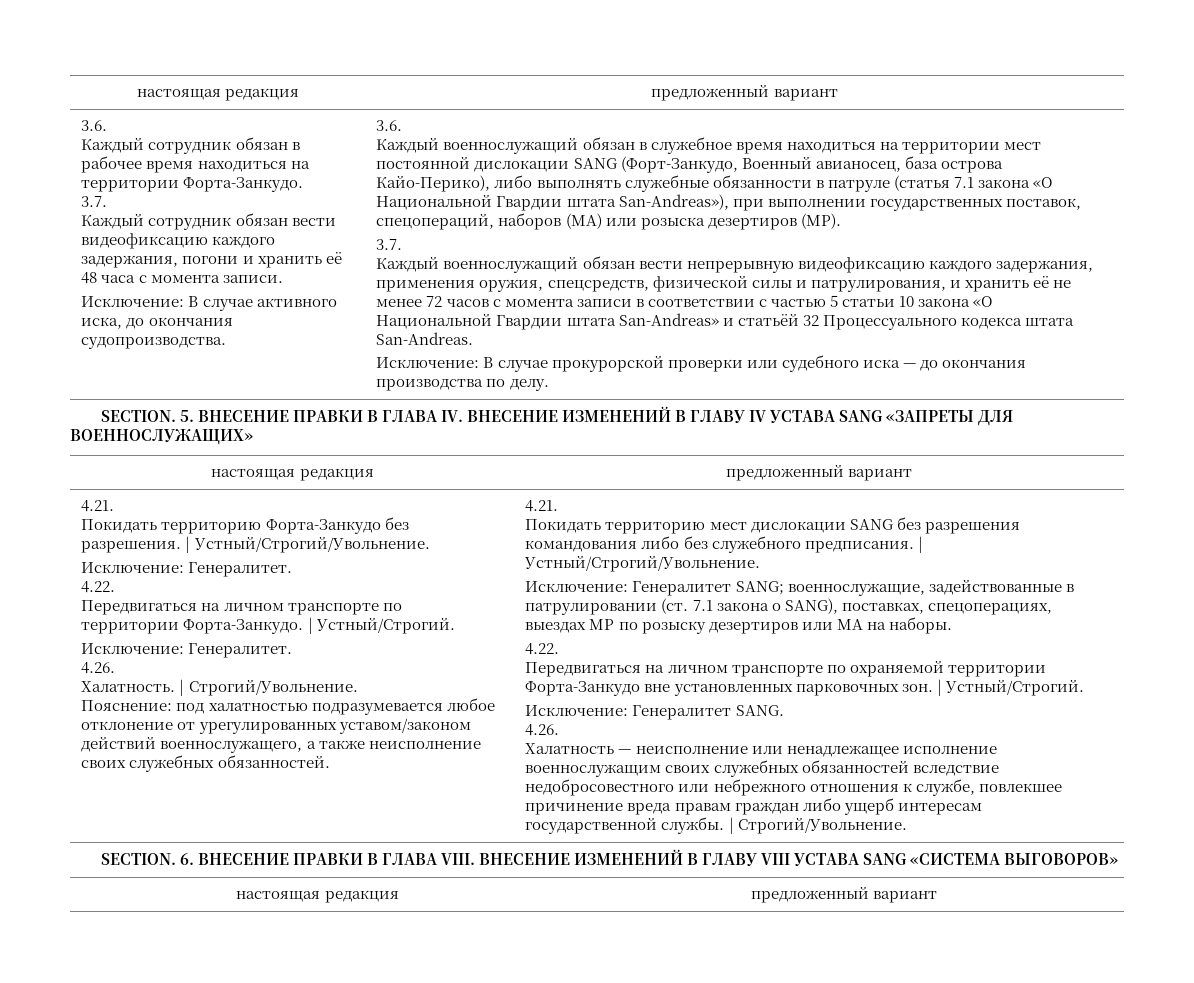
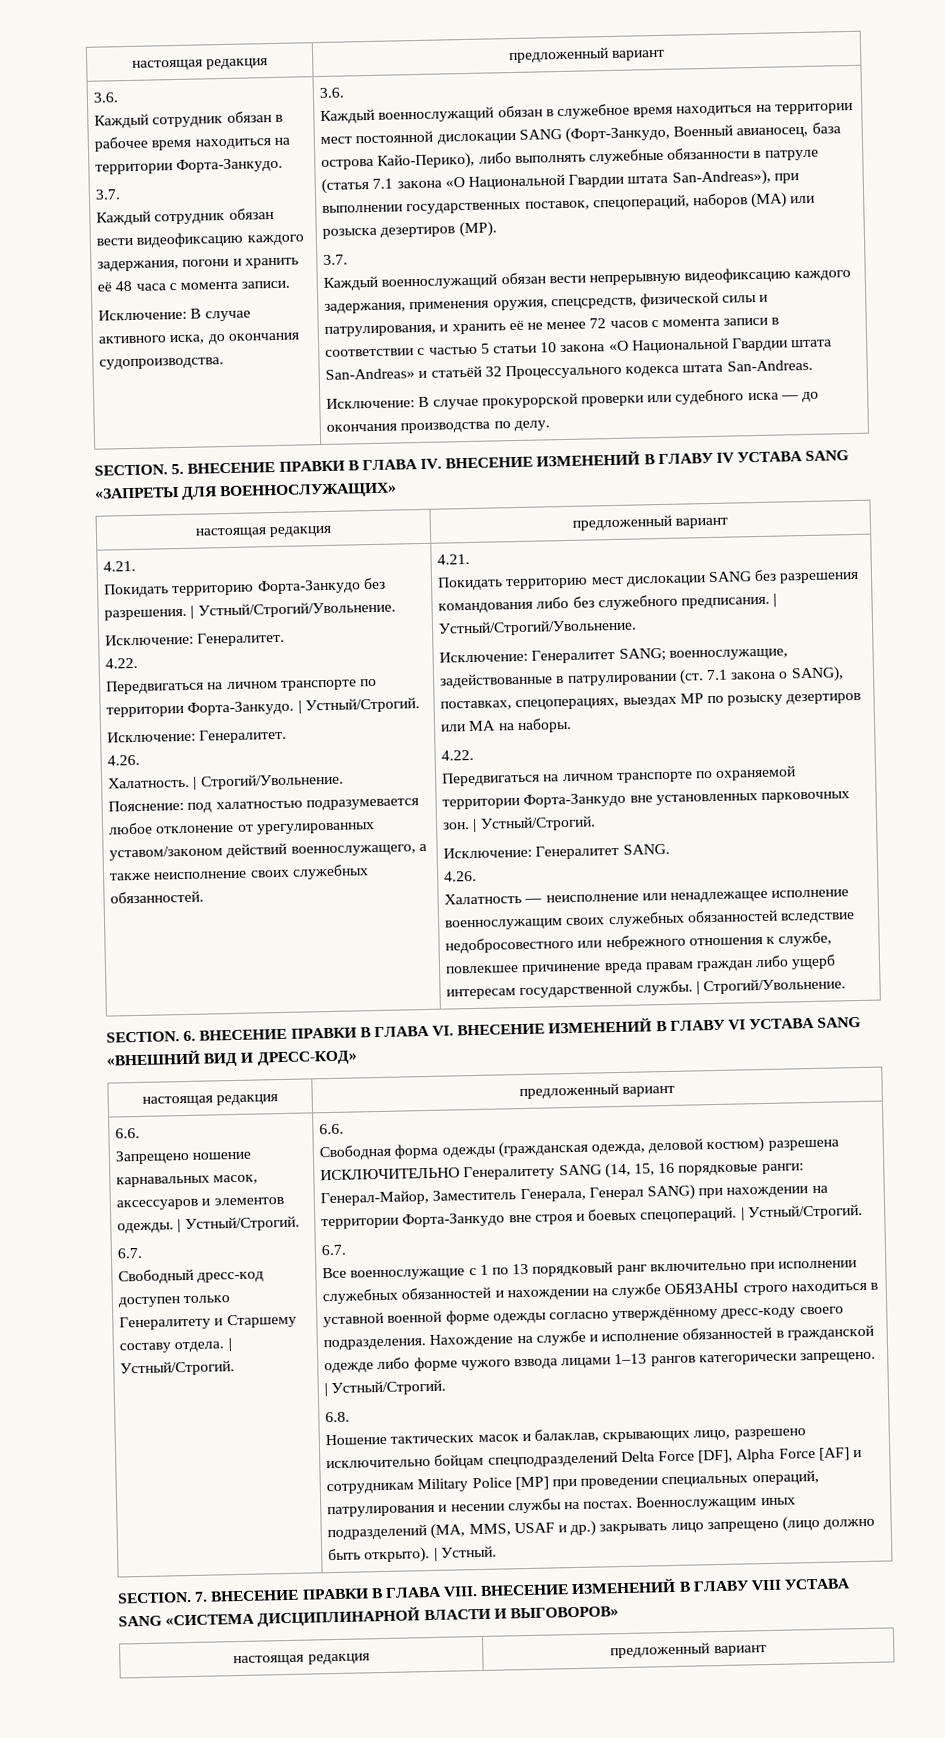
- 6. ВНЕСЕНИЕ ПРАВКИ В ГЛАВА VIII.
+ 6. ВНЕСЕНИЕ ПРАВКИ В ГЛАВА VI. ВНЕСЕНИЕ ИЗМЕНЕНИЙ В ГЛАВУ VI УСТАВА SANG «ВНЕШНИЙ ВИД И ДРЕСС-КОД»
+ настоящая редакция | предложенный вариант
+ 6.6.
+ Запрещено ношение карнавальных масок, аксессуаров и элементов одежды. | Устный/Строгий.
+ 6.7.
+ Свободный дресс-код доступен только Генералитету и Старшему составу отдела. | Устный/Строгий. | 6.6.
+ Свободная форма одежды (гражданская одежда, деловой костюм) разрешена ИСКЛЮЧИТЕЛЬНО Генералитету SANG (14, 15, 16 порядковые ранги: Генерал-Майор, Заместитель Генерала, Генерал SANG) при нахождении на территории Форта-Занкудо вне строя и боевых спецопераций. | Устный/Строгий.
+ 6.7.
+ Все военнослужащие с 1 по 13 порядковый ранг включительно при исполнении служебных обязанностей и нахождении на службе ОБЯЗАНЫ строго находиться в уставной военной форме одежды согласно утверждённому дресс-коду своего подразделения. Нахождение на службе и исполнение обязанностей в гражданской одежде либо форме чужого взвода лицами 1–13 рангов категорически запрещено. | Устный/Строгий.
+ 6.8.
+ Ношение тактических масок и балаклав, скрывающих лицо, разрешено исключительно бойцам спецподразделений Delta Force [DF], Alpha Force [AF] и сотрудникам Military Police [MP] при проведении специальных операций, патрулирования и несении службы на постах. Военнослужащим иных подразделений (MA, MMS, USAF и др.) закрывать лицо запрещено (лицо должно быть открыто). | Устный.
+ SECTION. 7. ВНЕСЕНИЕ ПРАВКИ В ГЛАВА VIII.
- ВНЕСЕНИЕ ИЗМЕНЕНИЙ В ГЛАВУ VIII УСТАВА SANG «СИСТЕМА ВЫГОВОРОВ»
+ ВНЕСЕНИЕ ИЗМЕНЕНИЙ В ГЛАВУ VIII УСТАВА SANG «СИСТЕМА ДИСЦИПЛИНАРНОЙ ВЛАСТИ И ВЫГОВОРОВ»

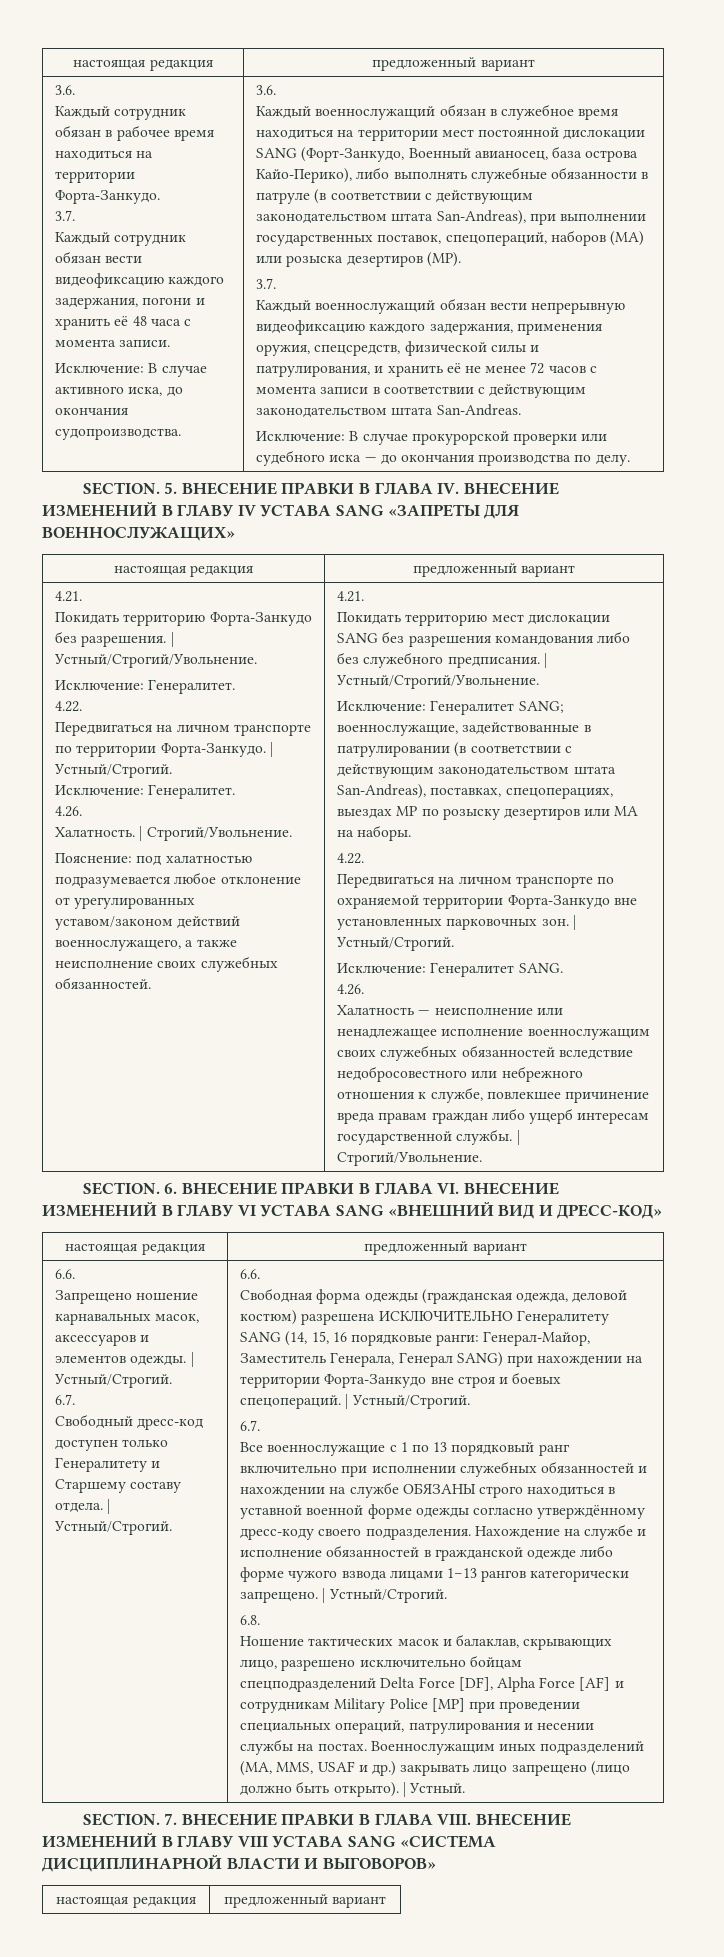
- Каждый военнослужащий обязан в служебное время находиться на территории мест постоянной дислокации SANG (Форт-Занкудо, Военный авианосец, база острова Кайо-Перико), либо выполнять служебные обязанности в патруле (статья 7.1 закона «О Национальной Гвардии штата San-Andreas»), при выполнении государственных поставок, спецопераций, наборов (MA) или розыска дезертиров (MP).
+ Каждый военнослужащий обязан в служебное время находиться на территории мест постоянной дислокации SANG (Форт-Занкудо, Военный авианосец, база острова Кайо-Перико), либо выполнять служебные обязанности в патруле (в соответствии с действующим законодательством штата San-Andreas), при выполнении государственных поставок, спецопераций, наборов (MA) или розыска дезертиров (MP).
- Каждый военнослужащий обязан вести непрерывную видеофиксацию каждого задержания, применения оружия, спецсредств, физической силы и патрулирования, и хранить её не менее 72 часов с момента записи в соответствии с частью 5 статьи 10 закона «О Национальной Гвардии штата San-Andreas» и статьёй 32 Процессуального кодекса штата San-Andreas.
+ Каждый военнослужащий обязан вести непрерывную видеофиксацию каждого задержания, применения оружия, спецсредств, физической силы и патрулирования, и хранить её не менее 72 часов с момента записи в соответствии с действующим законодательством штата San-Andreas.
- Исключение: Генералитет SANG; военнослужащие, задействованные в патрулировании (ст. 7.1 закона о SANG), поставках, спецоперациях, выездах MP по розыску дезертиров или MA на наборы.
+ Исключение: Генералитет SANG; военнослужащие, задействованные в патрулировании (в соответствии с действующим законодательством штата San-Andreas), поставках, спецоперациях, выездах MP по розыску дезертиров или MA на наборы.

